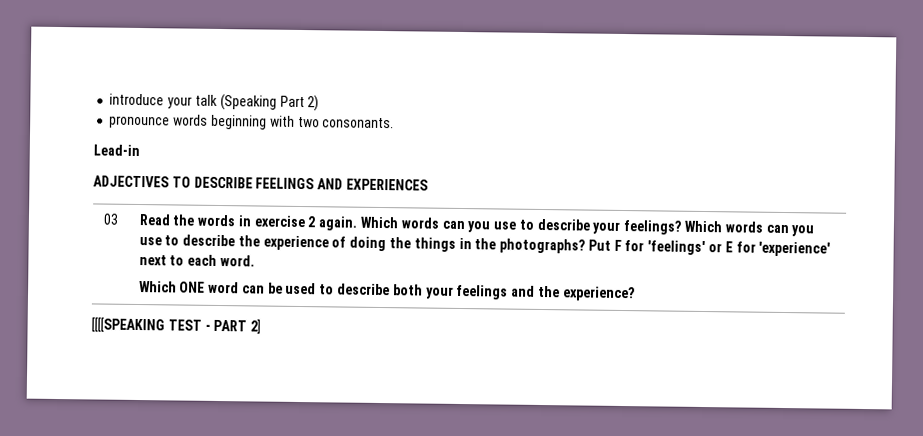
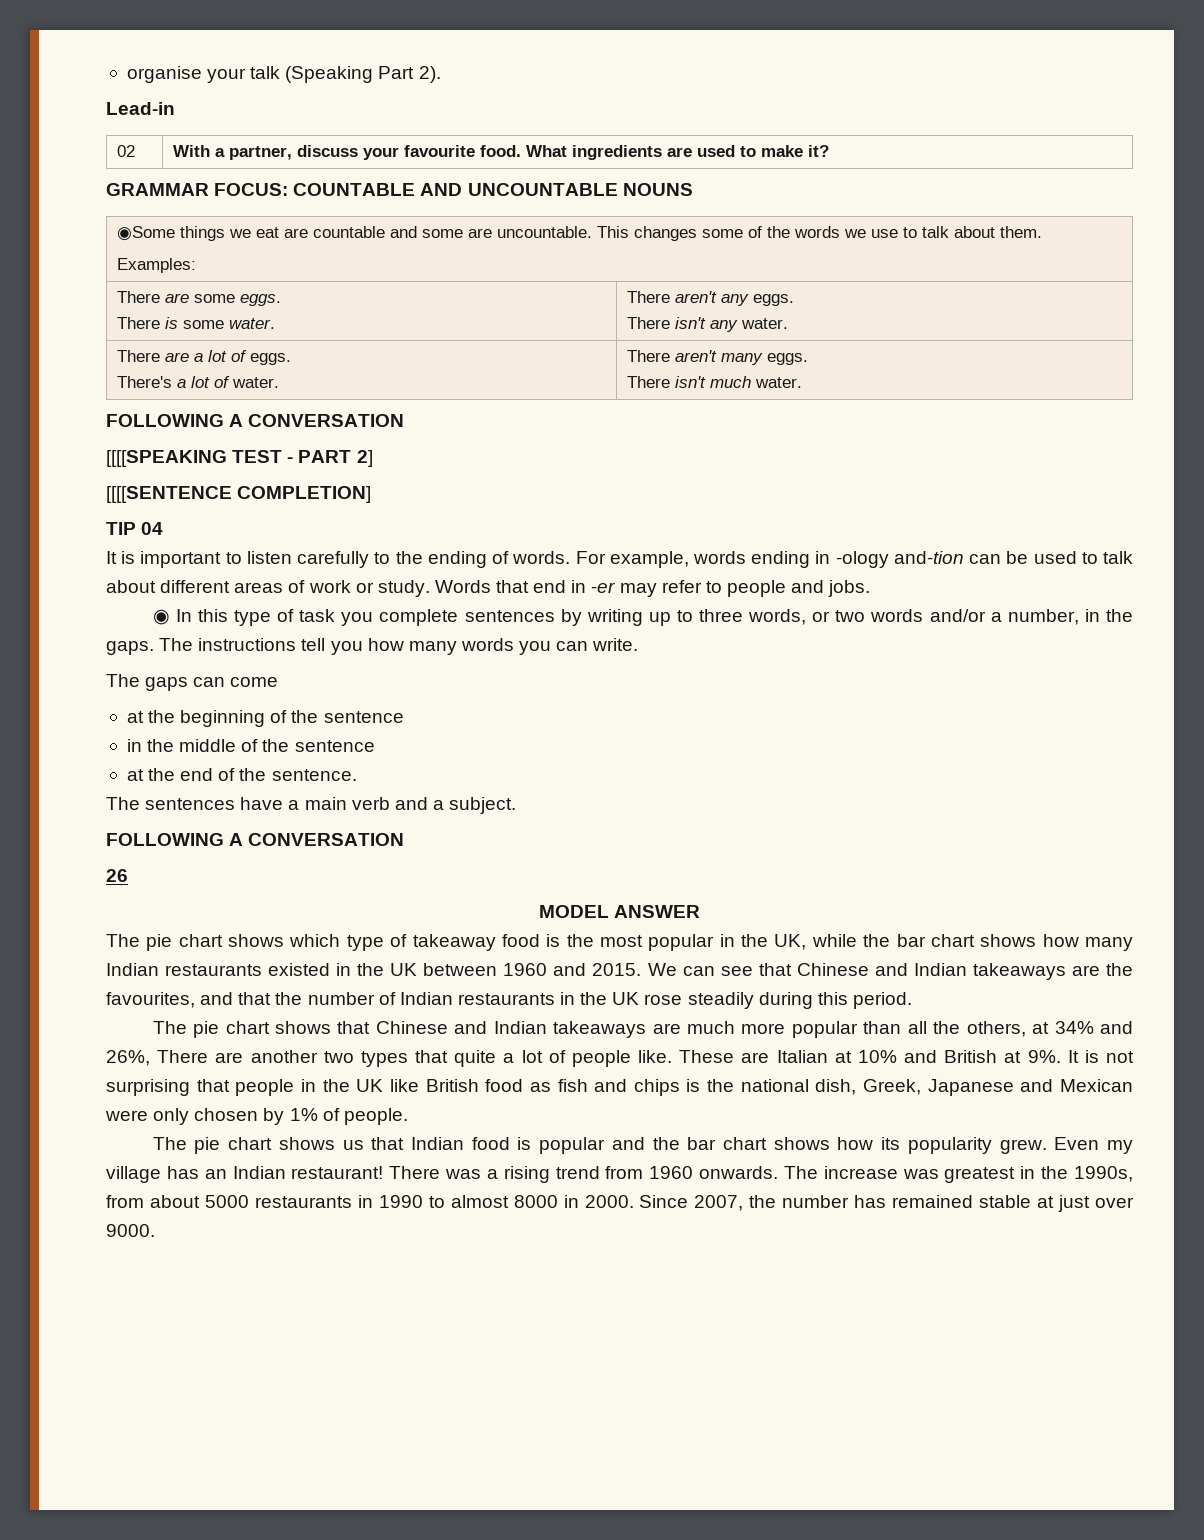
- introduce your talk (Speaking Part 2)
- pronounce words beginning with two consonants.
+ organise your talk (Speaking Part 2).
  Lead-in
- ADJECTIVES TO DESCRIBE FEELINGS AND EXPERIENCES
- 03 | Read the words in exercise 2 again. Which words can you use to describe your feelings? Which words can you use to describe the experience of doing the things in the photographs? Put F for 'feelings' or E for 'experience' next to each word.
- Which ONE word can be used to describe both your feelings and the experience?
+ 02 | With a partner, discuss your favourite food. What ingredients are used to make it?
+ GRAMMAR FOCUS: COUNTABLE AND UNCOUNTABLE NOUNS
+ ◉Some things we eat are countable and some are uncountable. This changes some of the words we use to talk about them.
+ Examples:
+ There are some eggs.
+ There is some water. | There aren't any eggs.
+ There isn't any water.
+ There are a lot of eggs.
+ There's a lot of water. | There aren't many eggs.
+ There isn't much water.
+ FOLLOWING A CONVERSATION
+ [[[[SENTENCE COMPLETION]
+ TIP 04
+ It is important to listen carefully to the ending of words. For example, words ending in -ology and-tion can be used to talk about different areas of work or study. Words that end in -er may refer to people and jobs.
+ ◉ In this type of task you complete sentences by writing up to three words, or two words and/or a number, in the gaps. The instructions tell you how many words you can write.
+ The gaps can come
+ at the beginning of the sentence
+ in the middle of the sentence
+ at the end of the sentence.
+ The sentences have a main verb and a subject.
+ FOLLOWING A CONVERSATION
+ 26
+ MODEL ANSWER
+ The pie chart shows which type of takeaway food is the most popular in the UK, while the bar chart shows how many Indian restaurants existed in the UK between 1960 and 2015. We can see that Chinese and Indian takeaways are the favourites, and that the number of Indian restaurants in the UK rose steadily during this period.
+ The pie chart shows that Chinese and Indian takeaways are much more popular than all the others, at 34% and 26%, There are another two types that quite a lot of people like. These are Italian at 10% and British at 9%. It is not surprising that people in the UK like British food as fish and chips is the national dish, Greek, Japanese and Mexican were only chosen by 1% of people.
+ The pie chart shows us that Indian food is popular and the bar chart shows how its popularity grew. Even my village has an Indian restaurant! There was a rising trend from 1960 onwards. The increase was greatest in the 1990s, from about 5000 restaurants in 1990 to almost 8000 in 2000. Since 2007, the number has remained stable at just over 9000.

